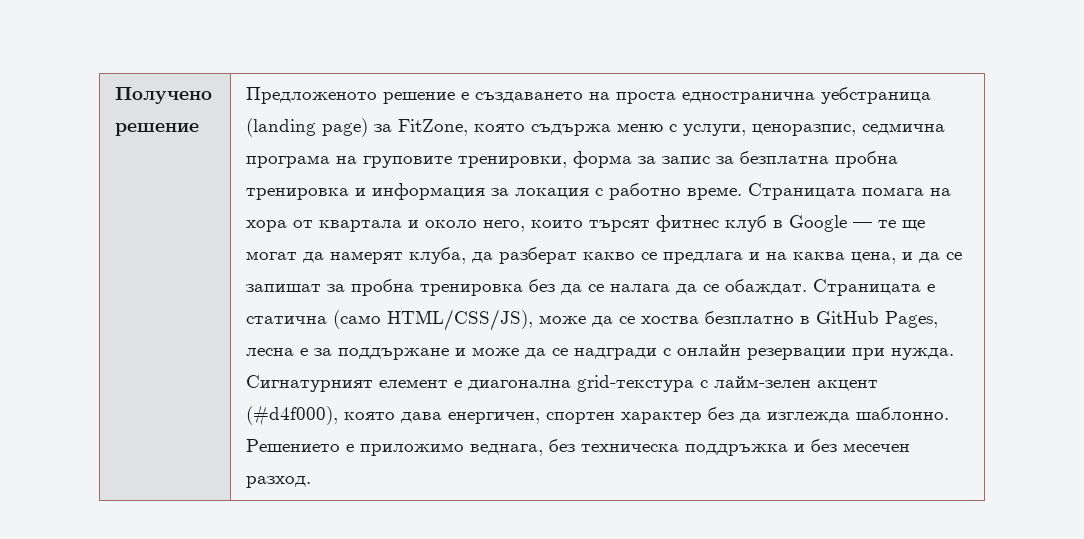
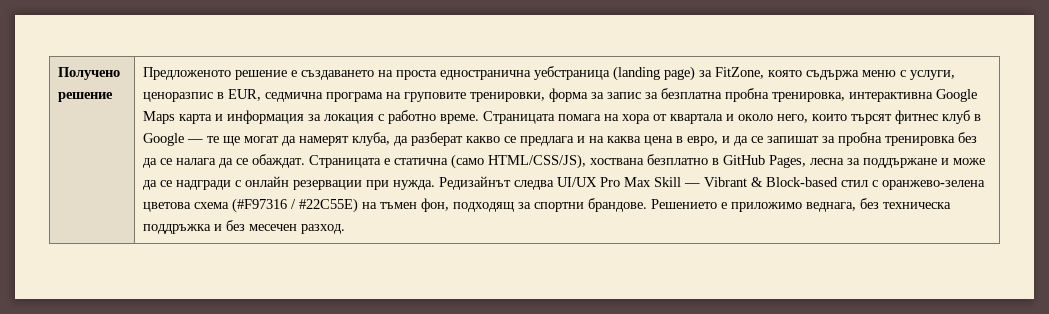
- Предложеното решение е създаването на проста едностранична уебстраница (landing page) за FitZone, която съдържа меню с услуги, ценоразпис, седмична програма на груповите тренировки, форма за запис за безплатна пробна тренировка и информация за локация с работно време.
+ Предложеното решение е създаването на проста едностранична уебстраница (landing page) за FitZone, която съдържа меню с услуги, ценоразпис в EUR, седмична програма на груповите тренировки, форма за запис за безплатна пробна тренировка, интерактивна Google Maps карта и информация за локация с работно време.
- Страницата помага на хора от квартала и около него, които търсят фитнес клуб в Google — те ще могат да намерят клуба, да разберат какво се предлага и на каква цена, и да се запишат за пробна тренировка без да се налага да се обаждат.
+ Страницата помага на хора от квартала и около него, които търсят фитнес клуб в Google — те ще могат да намерят клуба, да разберат какво се предлага и на каква цена в евро, и да се запишат за пробна тренировка без да се налага да се обаждат.
- Страницата е статична (само HTML/CSS/JS), може да се хоства безплатно в GitHub Pages, лесна е за поддържане и може да се надгради с онлайн резервации при нужда.
+ Страницата е статична (само HTML/CSS/JS), хоствана безплатно в GitHub Pages, лесна за поддържане и може да се надгради с онлайн резервации при нужда.
- Сигнатурният елемент е диагонална grid-текстура с лайм-зелен акцент (#d4f000), която дава енергичен, спортен характер без да изглежда шаблонно.
+ Редизайнът следва UI/UX Pro Max Skill — Vibrant & Block-based стил с оранжево-зелена цветова схема (#F97316 / #22C55E) на тъмен фон, подходящ за спортни брандове.

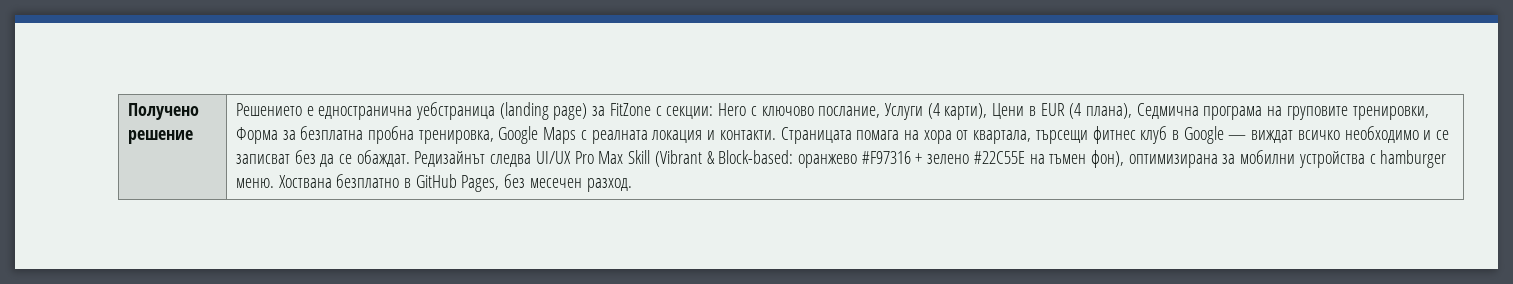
- Предложеното решение е създаването на проста едностранична уебстраница (landing page) за FitZone, която съдържа меню с услуги, ценоразпис в EUR, седмична програма на груповите тренировки, форма за запис за безплатна пробна тренировка, интерактивна Google Maps карта и информация за локация с работно време.
+ Решението е едностранична уебстраница (landing page) за FitZone с секции: Hero с ключово послание, Услуги (4 карти), Цени в EUR (4 плана), Седмична програма на груповите тренировки, Форма за безплатна пробна тренировка, Google Maps с реалната локация и контакти.
- Страницата помага на хора от квартала и около него, които търсят фитнес клуб в Google — те ще могат да намерят клуба, да разберат какво се предлага и на каква цена в евро, и да се запишат за пробна тренировка без да се налага да се обаждат. Страницата е статична (само HTML/CSS/JS), хоствана безплатно в GitHub Pages, лесна за поддържане и може да се надгради с онлайн резервации при нужда.
+ Страницата помага на хора от квартала, търсещи фитнес клуб в Google — виждат всичко необходимо и се записват без да се обаждат.
- Редизайнът следва UI/UX Pro Max Skill — Vibrant & Block-based стил с оранжево-зелена цветова схема (#F97316 / #22C55E) на тъмен фон, подходящ за спортни брандове. Решението е приложимо веднага, без техническа поддръжка и без месечен разход.
+ Редизайнът следва UI/UX Pro Max Skill (Vibrant & Block-based: оранжево #F97316 + зелено #22C55E на тъмен фон), оптимизирана за мобилни устройства с hamburger меню. Хоствана безплатно в GitHub Pages, без месечен разход.

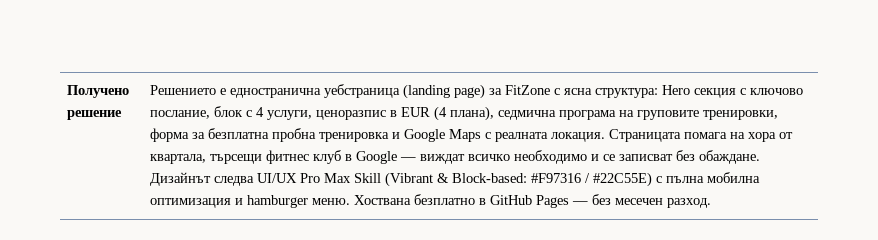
- Решението е едностранична уебстраница (landing page) за FitZone с секции: Hero с ключово послание, Услуги (4 карти), Цени в EUR (4 плана), Седмична програма на груповите тренировки, Форма за безплатна пробна тренировка, Google Maps с реалната локация и контакти.
+ Решението е едностранична уебстраница (landing page) за FitZone с ясна структура: Hero секция с ключово послание, блок с 4 услуги, ценоразпис в EUR (4 плана), седмична програма на груповите тренировки, форма за безплатна пробна тренировка и Google Maps с реалната локация.
- Страницата помага на хора от квартала, търсещи фитнес клуб в Google — виждат всичко необходимо и се записват без да се обаждат. Редизайнът следва UI/UX Pro Max Skill (Vibrant & Block-based: оранжево #F97316 + зелено #22C55E на тъмен фон), оптимизирана за мобилни устройства с hamburger меню.
+ Страницата помага на хора от квартала, търсещи фитнес клуб в Google — виждат всичко необходимо и се записват без обаждане. Дизайнът следва UI/UX Pro Max Skill (Vibrant & Block-based: #F97316 / #22C55E) с пълна мобилна оптимизация и hamburger меню.
- Хоствана безплатно в GitHub Pages, без месечен разход.
+ Хоствана безплатно в GitHub Pages — без месечен разход.

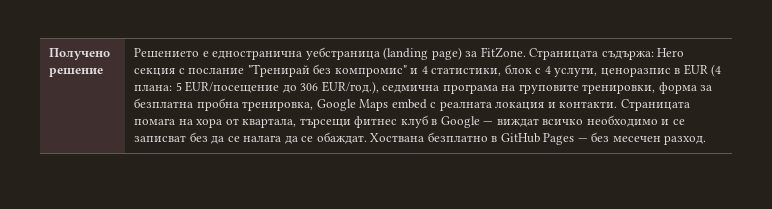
- Решението е едностранична уебстраница (landing page) за FitZone с ясна структура: Hero секция с ключово послание, блок с 4 услуги, ценоразпис в EUR (4 плана), седмична програма на груповите тренировки, форма за безплатна пробна тренировка и Google Maps с реалната локация.
+ Решението е едностранична уебстраница (landing page) за FitZone. Страницата съдържа: Hero секция с послание "Тренирай без компромис" и 4 статистики, блок с 4 услуги, ценоразпис в EUR (4 плана: 5 EUR/посещение до 306 EUR/год.), седмична програма на груповите тренировки, форма за безплатна пробна тренировка, Google Maps embed с реалната локация и контакти.
- Страницата помага на хора от квартала, търсещи фитнес клуб в Google — виждат всичко необходимо и се записват без обаждане. Дизайнът следва UI/UX Pro Max Skill (Vibrant & Block-based: #F97316 / #22C55E) с пълна мобилна оптимизация и hamburger меню.
+ Страницата помага на хора от квартала, търсещи фитнес клуб в Google — виждат всичко необходимо и се записват без да се налага да се обаждат.

